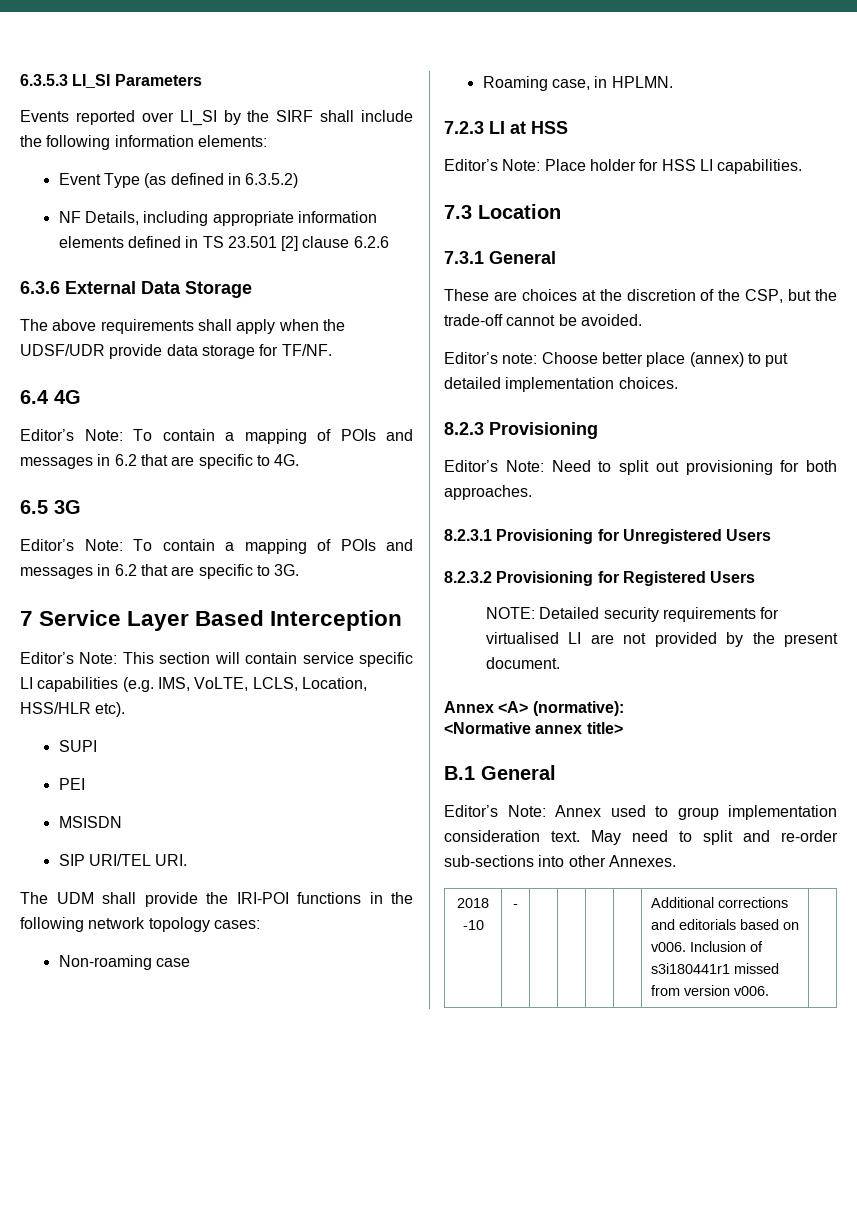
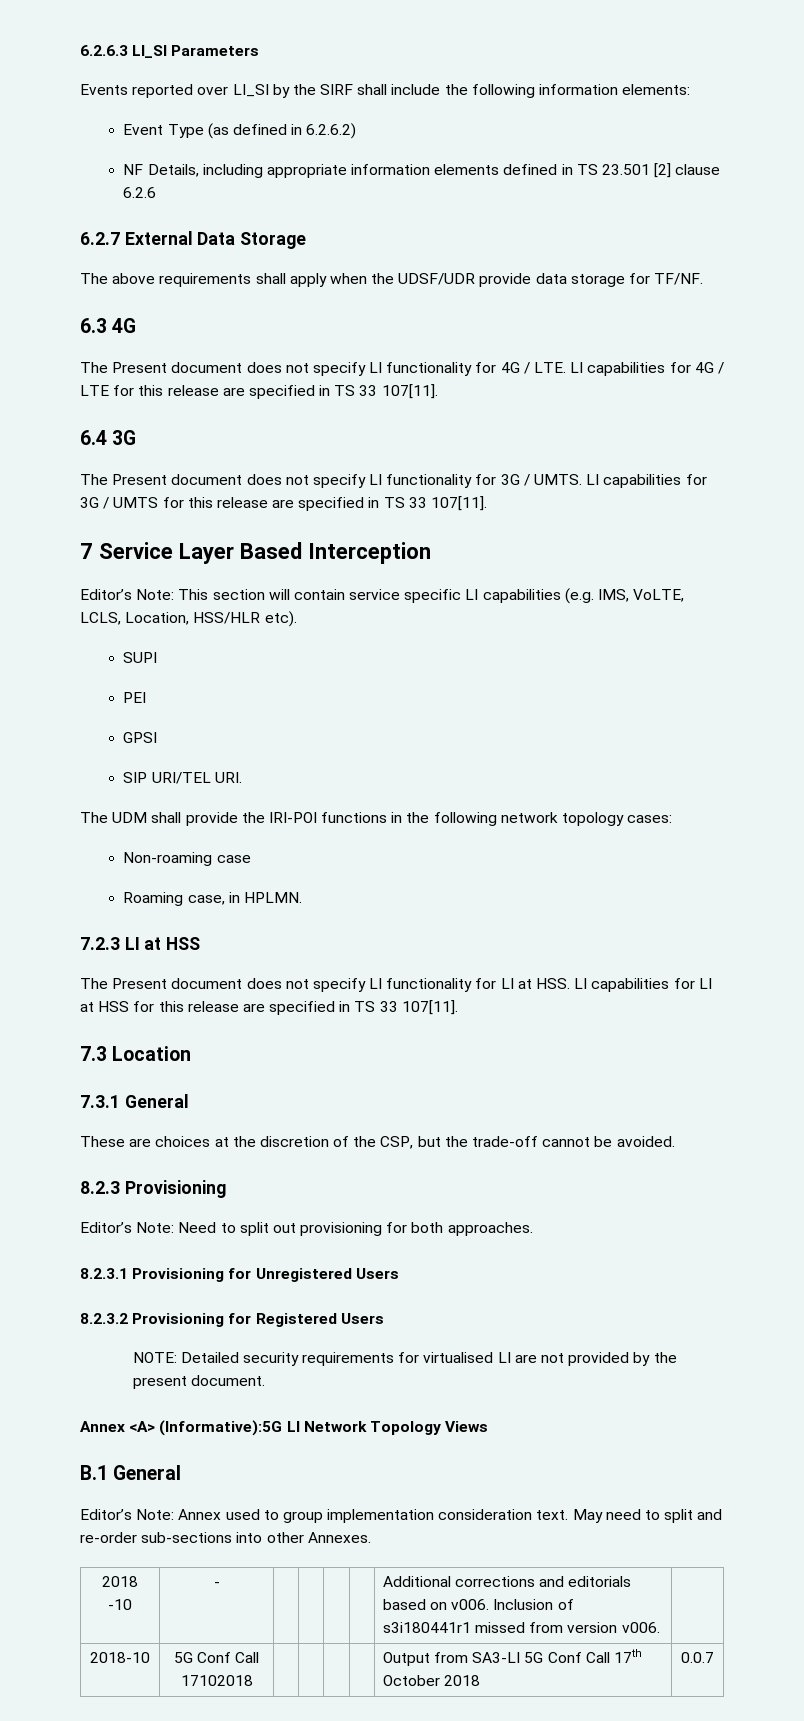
- 6.3.5.3 LI_SI Parameters
+ 6.2.6.3 LI_SI Parameters
- Event Type (as defined in 6.3.5.2)
+ Event Type (as defined in 6.2.6.2)
- 6.3.6 External Data Storage
+ 6.2.7 External Data Storage
- 6.4 4G
+ 6.3 4G
- Editor’s Note: To contain a mapping of POIs and messages in 6.2 that are specific to 4G.
- 6.5 3G
- Editor’s Note: To contain a mapping of POIs and messages in 6.2 that are specific to 3G.
+ The Present document does not specify LI functionality for 4G / LTE. LI capabilities for 4G / LTE for this release are specified in TS 33 107[11].
+ 6.4 3G
+ The Present document does not specify LI functionality for 3G / UMTS. LI capabilities for 3G / UMTS for this release are specified in TS 33 107[11].
- MSISDN
+ GPSI
- Editor’s Note: Place holder for HSS LI capabilities.
+ The Present document does not specify LI functionality for LI at HSS. LI capabilities for LI at HSS for this release are specified in TS 33 107[11].
- Editor’s note: Choose better place (annex) to put detailed implementation choices.
- Annex <A> (normative):
- <Normative annex title>
+ Annex <A> (Informative):5G LI Network Topology Views
+ 2018-10 | 5G Conf Call 17102018 | | | | | Output from SA3-LI 5G Conf Call 17th October 2018 | 0.0.7

